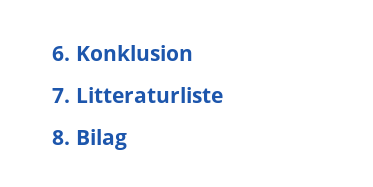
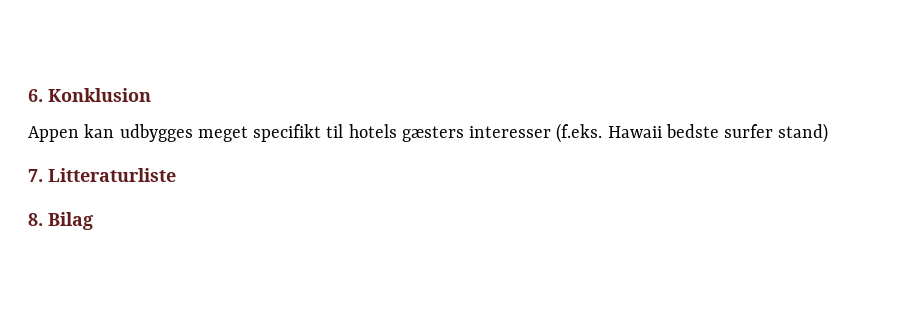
+ Appen kan udbygges meget specifikt til hotels gæsters interesser (f.eks. Hawaii bedste surfer stand)

